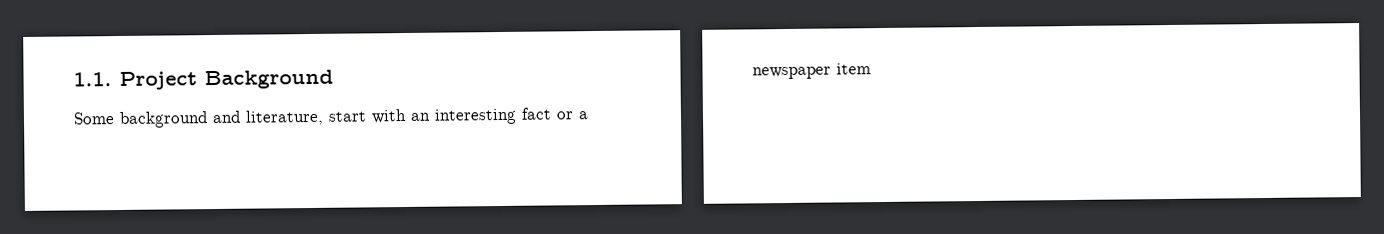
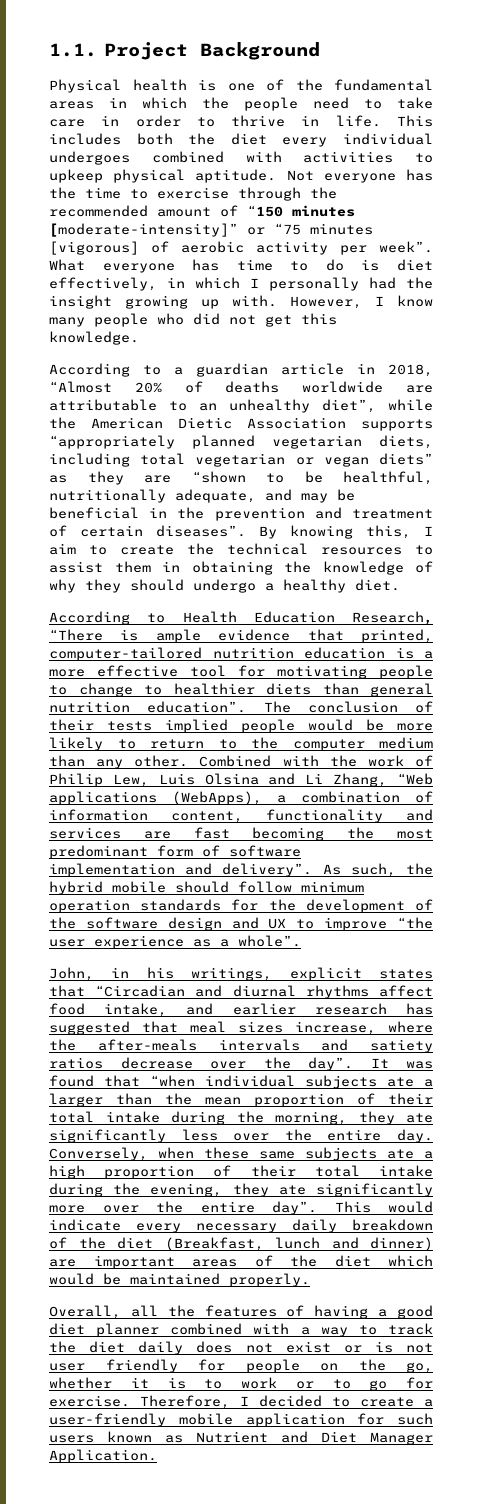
- Some background and literature, start with an interesting fact or a newspaper item
+ Physical health is one of the fundamental areas in which the people need to take care in order to thrive in life. This includes both the diet every individual undergoes combined with activities to upkeep physical aptitude. Not everyone has the time to exercise through the recommended amount of “150 minutes [moderate-intensity]” or “75 minutes [vigorous] of aerobic activity per week”. What everyone has time to do is diet effectively, in which I personally had the insight growing up with. However, I know many people who did not get this knowledge.
+ According to a guardian article in 2018, “Almost 20% of deaths worldwide are attributable to an unhealthy diet”, while the American Dietic Association supports “appropriately planned vegetarian diets, including total vegetarian or vegan diets” as they are “shown to be healthful, nutritionally adequate, and may be beneficial in the prevention and treatment of certain diseases”. By knowing this, I aim to create the technical resources to assist them in obtaining the knowledge of why they should undergo a healthy diet.
+ According to Health Education Research, “There is ample evidence that printed, computer-tailored nutrition education is a more effective tool for motivating people to change to healthier diets than general nutrition education”. The conclusion of their tests implied people would be more likely to return to the computer medium than any other. Combined with the work of Philip Lew, Luis Olsina and Li Zhang, “Web applications (WebApps), a combination of information content, functionality and services are fast becoming the most predominant form of software implementation and delivery”. As such, the hybrid mobile should follow minimum operation standards for the development of the software design and UX to improve “the user experience as a whole”.
+ John, in his writings, explicit states that “Circadian and diurnal rhythms affect food intake, and earlier research has suggested that meal sizes increase, where the after-meals intervals and satiety ratios decrease over the day”. It was found that “when individual subjects ate a larger than the mean proportion of their total intake during the morning, they ate significantly less over the entire day. Conversely, when these same subjects ate a high proportion of their total intake during the evening, they ate significantly more over the entire day”. This would indicate every necessary daily breakdown of the diet (Breakfast, lunch and dinner) are important areas of the diet which would be maintained properly.
+ Overall, all the features of having a good diet planner combined with a way to track the diet daily does not exist or is not user friendly for people on the go, whether it is to work or to go for exercise. Therefore, I decided to create a user-friendly mobile application for such users known as Nutrient and Diet Manager Application.

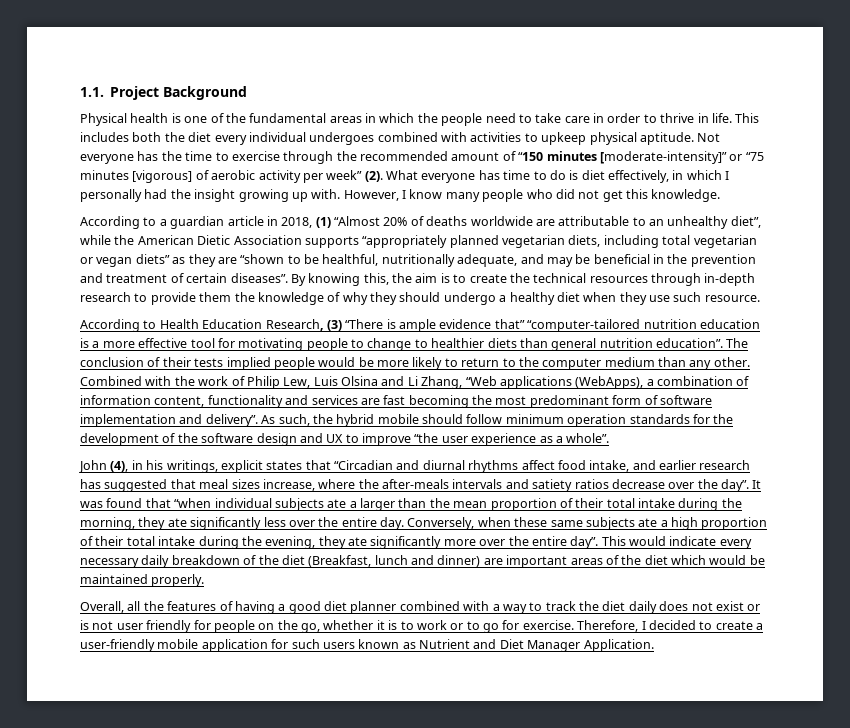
- Not everyone has the time to exercise through the recommended amount of “150 minutes [moderate-intensity]” or “75 minutes [vigorous] of aerobic activity per week”.
+ Not everyone has the time to exercise through the recommended amount of “150 minutes [moderate-intensity]” or “75 minutes [vigorous] of aerobic activity per week” (2).
- According to a guardian article in 2018, “Almost 20% of deaths worldwide are attributable to an unhealthy diet”, while the American Dietic Association supports “appropriately planned vegetarian diets, including total vegetarian or vegan diets” as they are “shown to be healthful, nutritionally adequate, and may be beneficial in the prevention and treatment of certain diseases”.
+ According to a guardian article in 2018, (1) “Almost 20% of deaths worldwide are attributable to an unhealthy diet”, while the American Dietic Association supports “appropriately planned vegetarian diets, including total vegetarian or vegan diets” as they are “shown to be healthful, nutritionally adequate, and may be beneficial in the prevention and treatment of certain diseases”.
- By knowing this, I aim to create the technical resources to assist them in obtaining the knowledge of why they should undergo a healthy diet.
+ By knowing this, the aim is to create the technical resources through in-depth research to provide them the knowledge of why they should undergo a healthy diet when they use such resource.
- According to Health Education Research, “There is ample evidence that printed, computer-tailored nutrition education is a more effective tool for motivating people to change to healthier diets than general nutrition education”.
+ According to Health Education Research, (3) “There is ample evidence that” “computer-tailored nutrition education is a more effective tool for motivating people to change to healthier diets than general nutrition education”.
- John, in his writings, explicit states that “Circadian and diurnal rhythms affect food intake, and earlier research has suggested that meal sizes increase, where the after-meals intervals and satiety ratios decrease over the day”.
+ John (4), in his writings, explicit states that “Circadian and diurnal rhythms affect food intake, and earlier research has suggested that meal sizes increase, where the after-meals intervals and satiety ratios decrease over the day”.

